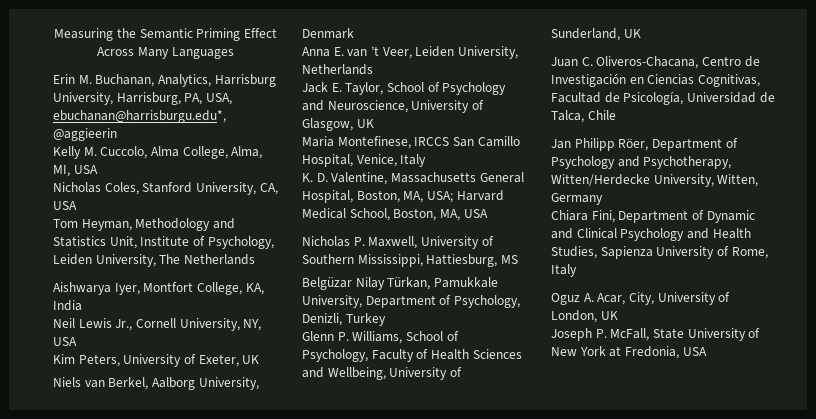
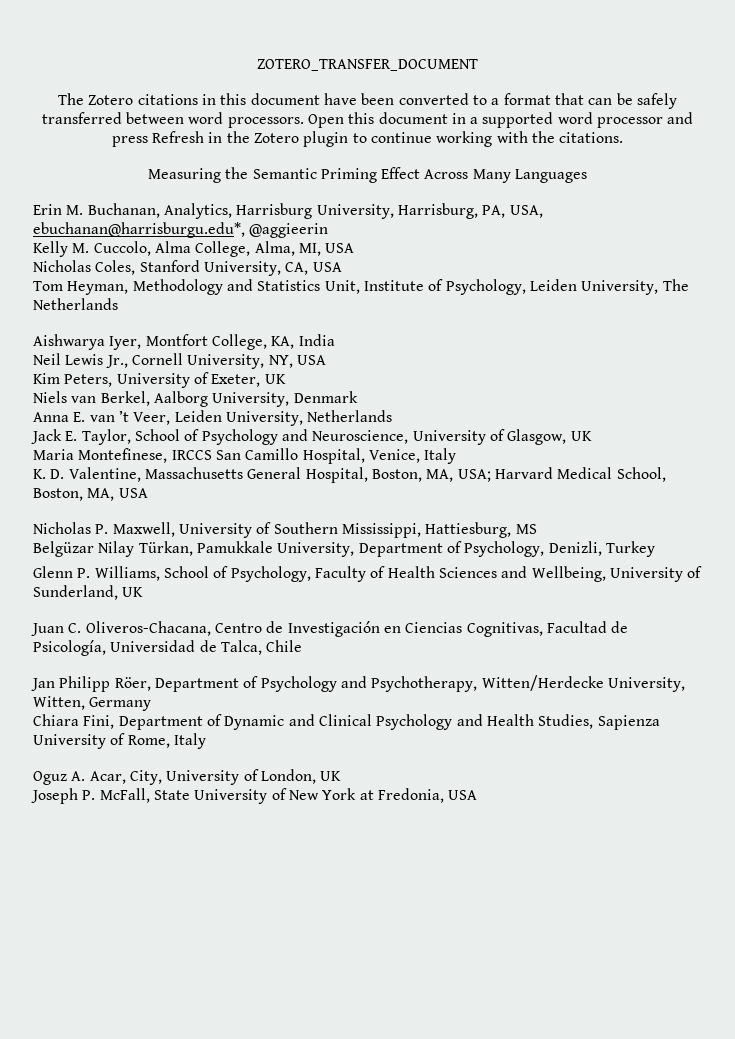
+ ZOTERO_TRANSFER_DOCUMENT
+ The Zotero citations in this document have been converted to a format that can be safely transferred between word processors. Open this document in a supported word processor and press Refresh in the Zotero plugin to continue working with the citations.

